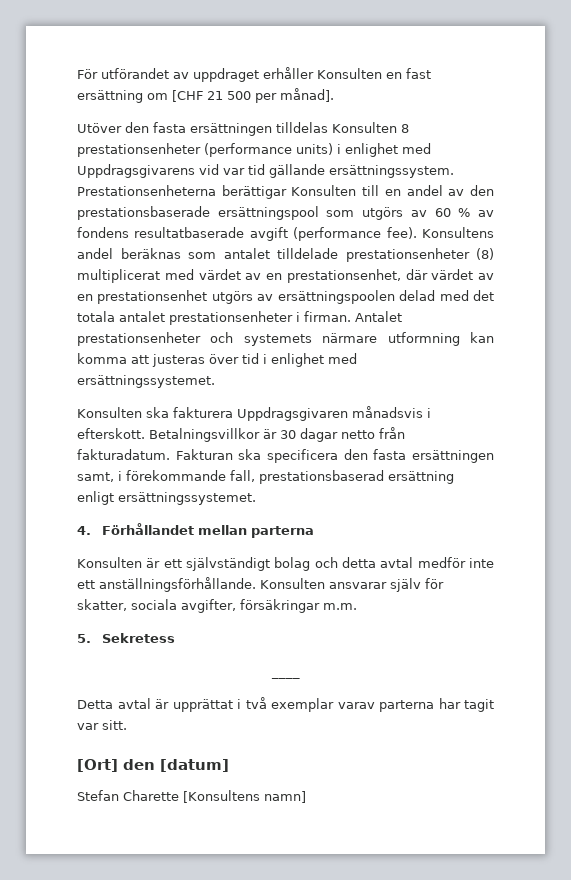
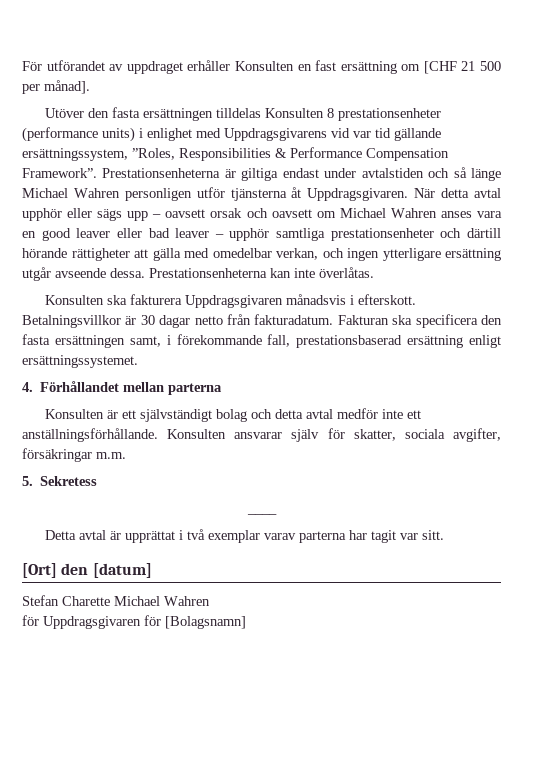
- Utöver den fasta ersättningen tilldelas Konsulten 8 prestationsenheter (performance units) i enlighet med Uppdragsgivarens vid var tid gällande ersättningssystem. Prestationsenheterna berättigar Konsulten till en andel av den prestationsbaserade ersättningspool som utgörs av 60 % av fondens resultatbaserade avgift (performance fee). Konsultens andel beräknas som antalet tilldelade prestationsenheter (8) multiplicerat med värdet av en prestationsenhet, där värdet av en prestationsenhet utgörs av ersättningspoolen delad med det totala antalet prestationsenheter i firman. Antalet prestationsenheter och systemets närmare utformning kan komma att justeras över tid i enlighet med ersättningssystemet.
+ Utöver den fasta ersättningen tilldelas Konsulten 8 prestationsenheter (performance units) i enlighet med Uppdragsgivarens vid var tid gällande ersättningssystem, ”Roles, Responsibilities & Performance Compensation Framework”. Prestationsenheterna är giltiga endast under avtalstiden och så länge Michael Wahren personligen utför tjänsterna åt Uppdragsgivaren. När detta avtal upphör eller sägs upp – oavsett orsak och oavsett om Michael Wahren anses vara en good leaver eller bad leaver – upphör samtliga prestationsenheter och därtill hörande rättigheter att gälla med omedelbar verkan, och ingen ytterligare ersättning utgår avseende dessa. Prestationsenheterna kan inte överlåtas.
- Stefan Charette [Konsultens namn]
+ Stefan Charette Michael Wahren
+ för Uppdragsgivaren för [Bolagsnamn]

